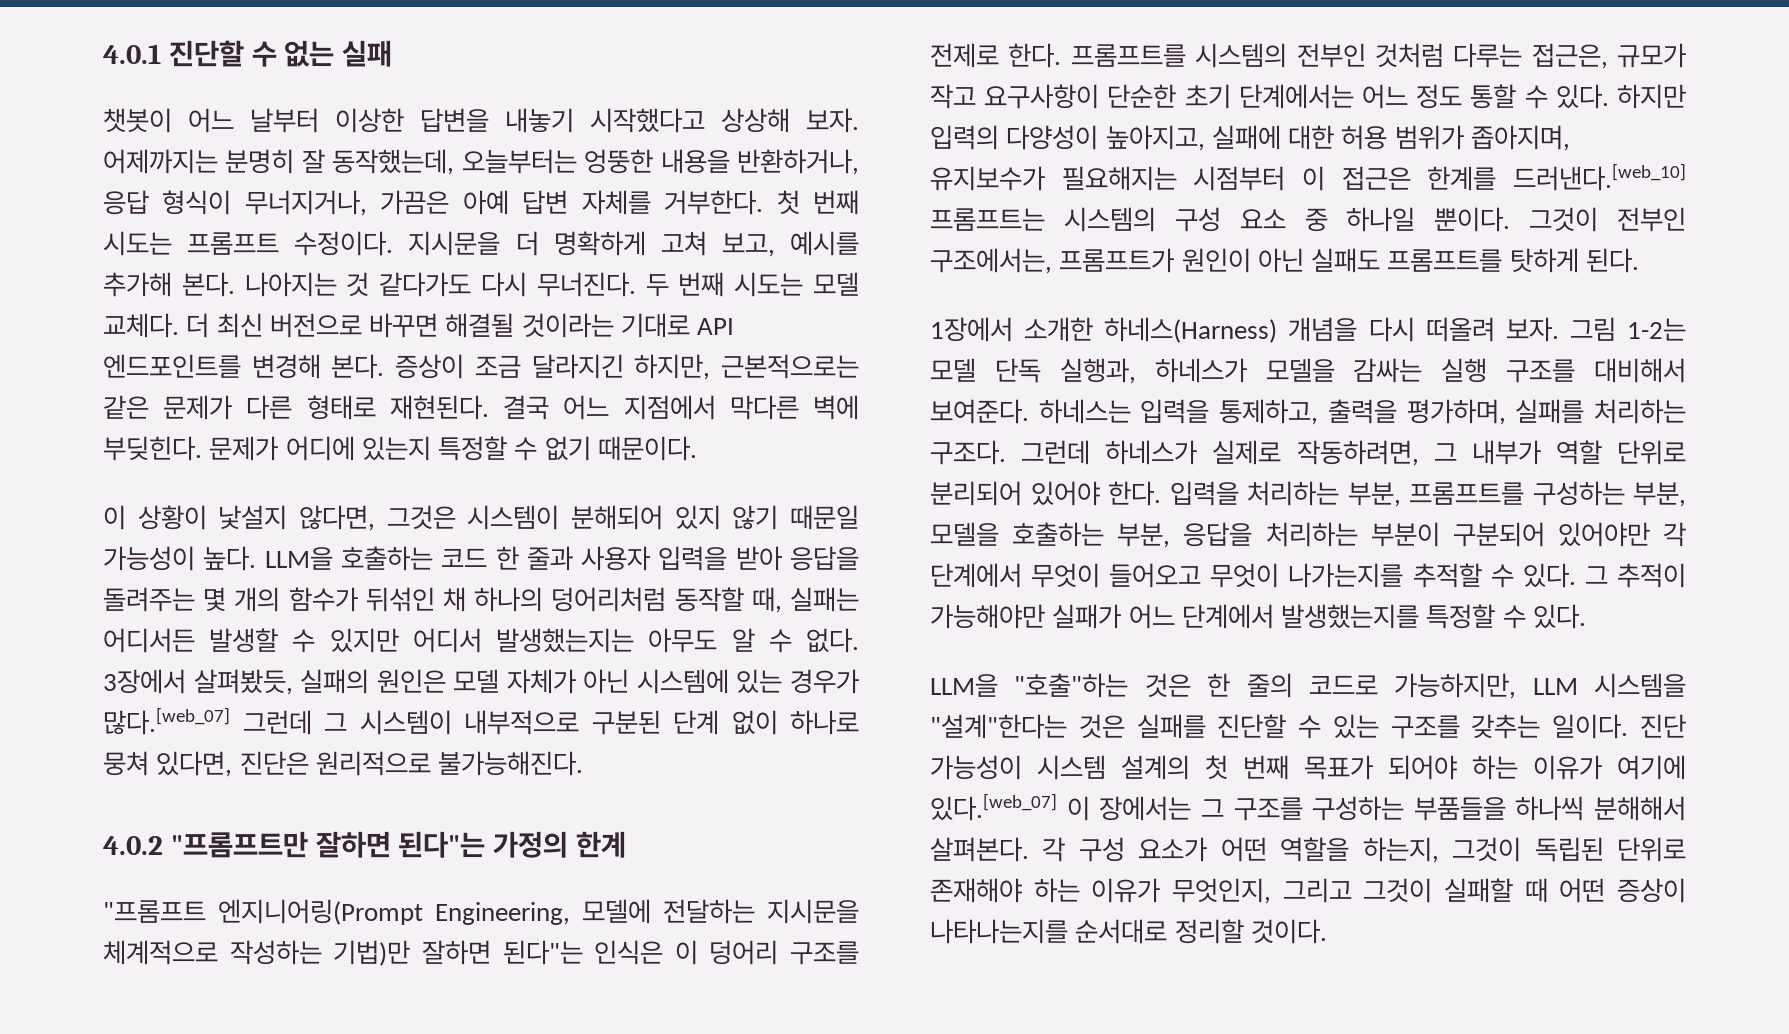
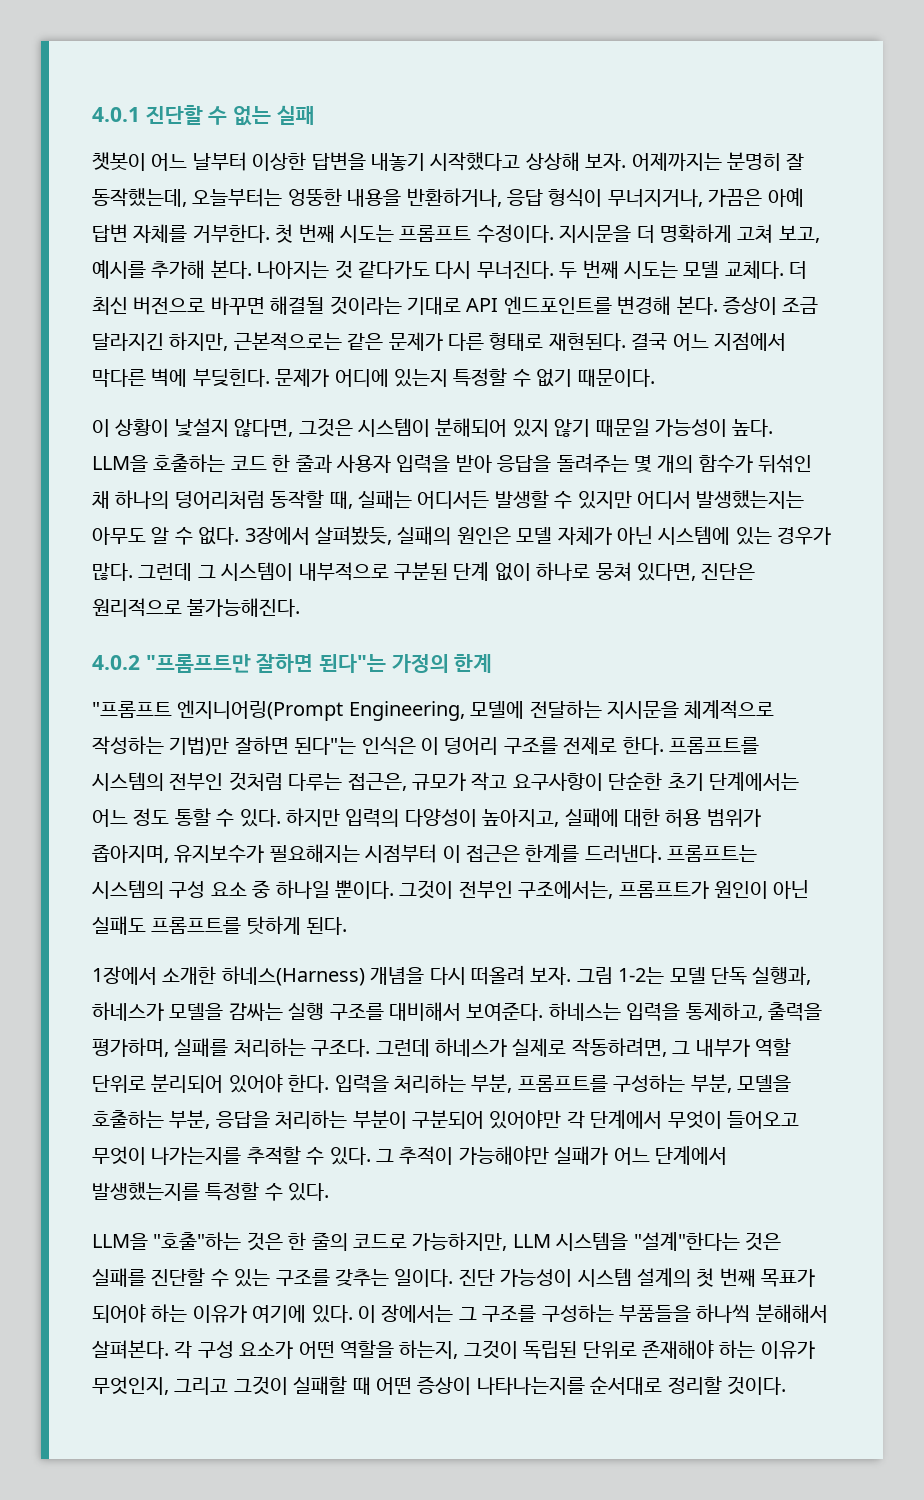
- 3장에서 살펴봤듯, 실패의 원인은 모델 자체가 아닌 시스템에 있는 경우가 많다.[web_07] 그런데 그 시스템이 내부적으로 구분된 단계 없이 하나로 뭉쳐 있다면, 진단은 원리적으로 불가능해진다.
+ 3장에서 살펴봤듯, 실패의 원인은 모델 자체가 아닌 시스템에 있는 경우가 많다. 그런데 그 시스템이 내부적으로 구분된 단계 없이 하나로 뭉쳐 있다면, 진단은 원리적으로 불가능해진다.
- 하지만 입력의 다양성이 높아지고, 실패에 대한 허용 범위가 좁아지며, 유지보수가 필요해지는 시점부터 이 접근은 한계를 드러낸다.[web_10] 프롬프트는 시스템의 구성 요소 중 하나일 뿐이다.
+ 하지만 입력의 다양성이 높아지고, 실패에 대한 허용 범위가 좁아지며, 유지보수가 필요해지는 시점부터 이 접근은 한계를 드러낸다. 프롬프트는 시스템의 구성 요소 중 하나일 뿐이다.
- 진단 가능성이 시스템 설계의 첫 번째 목표가 되어야 하는 이유가 여기에 있다.[web_07] 이 장에서는 그 구조를 구성하는 부품들을 하나씩 분해해서 살펴본다.
+ 진단 가능성이 시스템 설계의 첫 번째 목표가 되어야 하는 이유가 여기에 있다. 이 장에서는 그 구조를 구성하는 부품들을 하나씩 분해해서 살펴본다.

